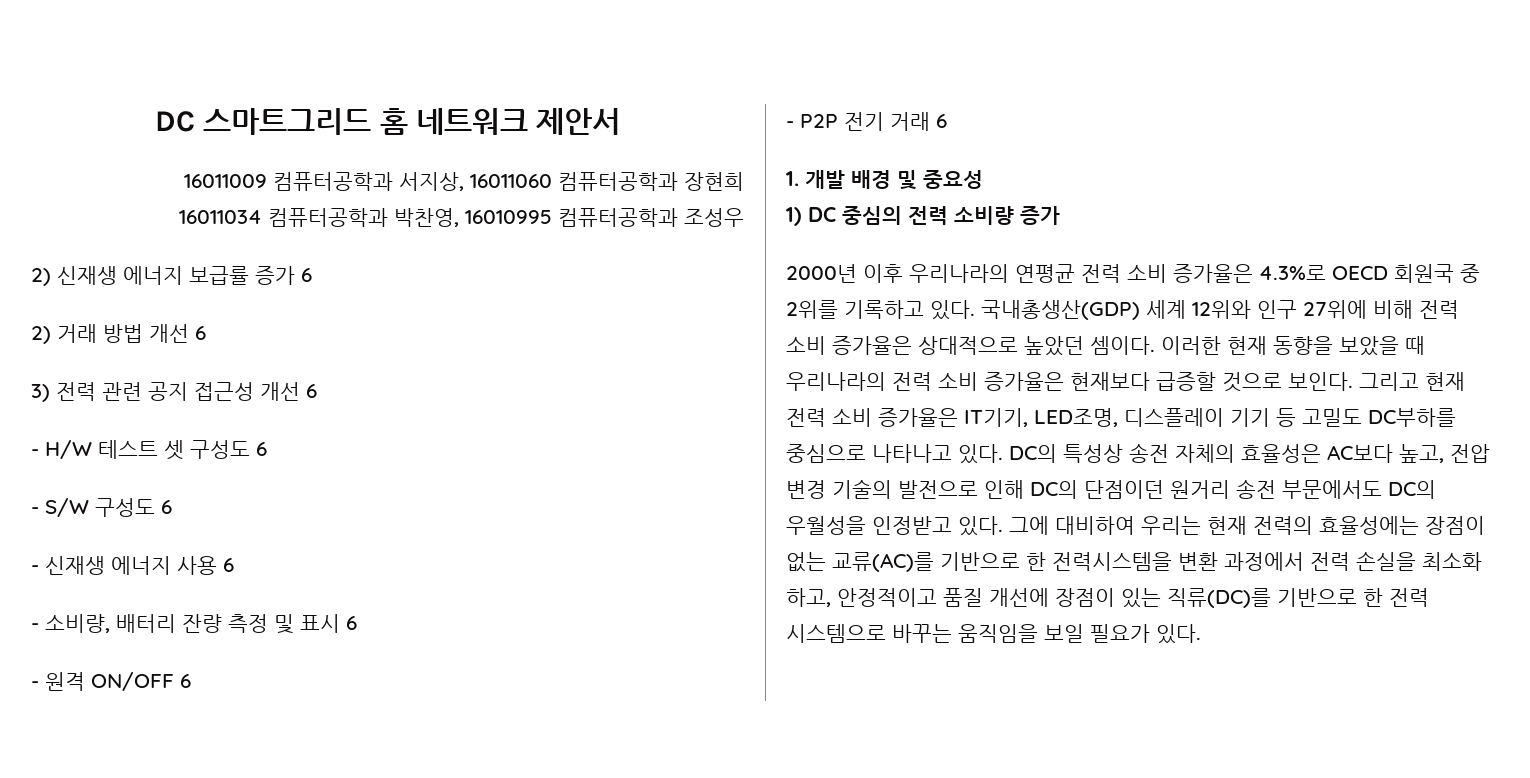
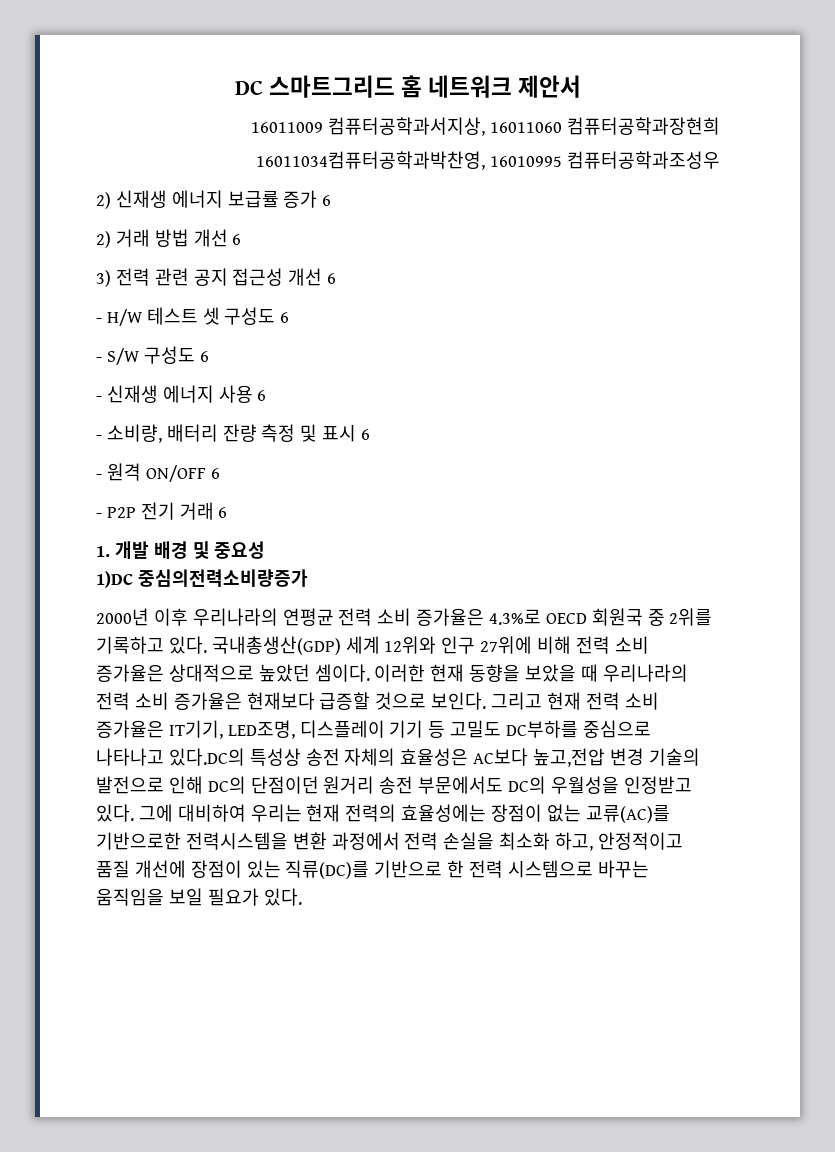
- 16011009 컴퓨터공학과 서지상, 16011060 컴퓨터공학과 장현희
- 16011034 컴퓨터공학과 박찬영, 16010995 컴퓨터공학과 조성우
+ 16011009 컴퓨터공학과서지상, 16011060 컴퓨터공학과장현희
+ 16011034컴퓨터공학과박찬영, 16010995 컴퓨터공학과조성우
- 1) DC 중심의 전력 소비량 증가
+ 1)DC 중심의전력소비량증가
- 그리고 현재 전력 소비 증가율은 IT기기, LED조명, 디스플레이 기기 등 고밀도 DC부하를 중심으로 나타나고 있다. DC의 특성상 송전 자체의 효율성은 AC보다 높고, 전압 변경 기술의 발전으로 인해 DC의 단점이던 원거리 송전 부문에서도 DC의 우월성을 인정받고 있다.
+ 그리고 현재 전력 소비 증가율은 IT기기, LED조명, 디스플레이 기기 등 고밀도 DC부하를 중심으로 나타나고 있다.DC의 특성상 송전 자체의 효율성은 AC보다 높고,전압 변경 기술의 발전으로 인해 DC의 단점이던 원거리 송전 부문에서도 DC의 우월성을 인정받고 있다.
- 그에 대비하여 우리는 현재 전력의 효율성에는 장점이 없는 교류(AC)를 기반으로 한 전력시스템을 변환 과정에서 전력 손실을 최소화 하고, 안정적이고 품질 개선에 장점이 있는 직류(DC)를 기반으로 한 전력 시스템으로 바꾸는 움직임을 보일 필요가 있다.
+ 그에 대비하여 우리는 현재 전력의 효율성에는 장점이 없는 교류(AC)를 기반으로한 전력시스템을 변환 과정에서 전력 손실을 최소화 하고, 안정적이고 품질 개선에 장점이 있는 직류(DC)를 기반으로 한 전력 시스템으로 바꾸는 움직임을 보일 필요가 있다.

